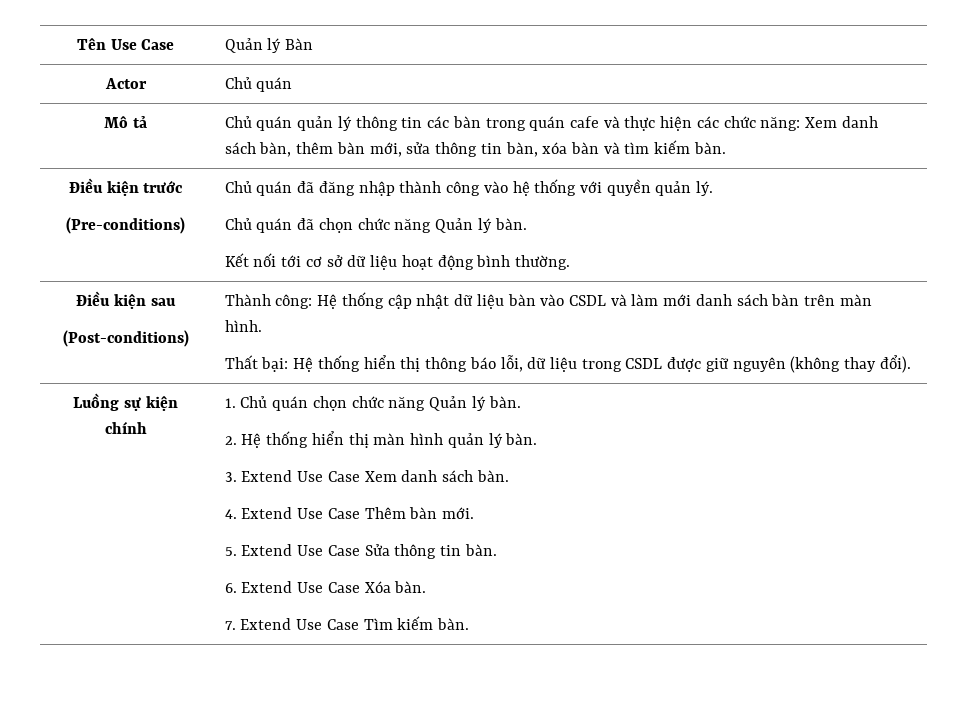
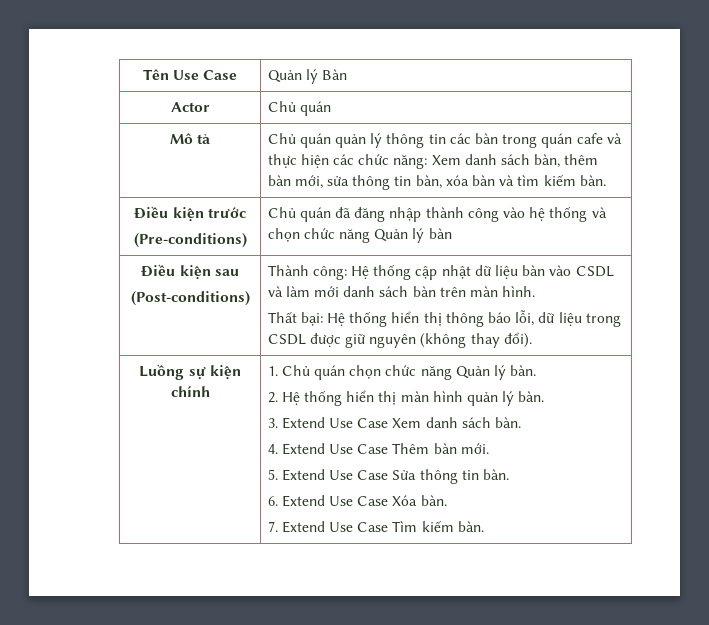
  Điều kiện trước
- (Pre-conditions) | Chủ quán đã đăng nhập thành công vào hệ thống với quyền quản lý.
- Chủ quán đã chọn chức năng Quản lý bàn.
- Kết nối tới cơ sở dữ liệu hoạt động bình thường.
+ (Pre-conditions) | Chủ quán đã đăng nhập thành công vào hệ thống và chọn chức năng Quản lý bàn

